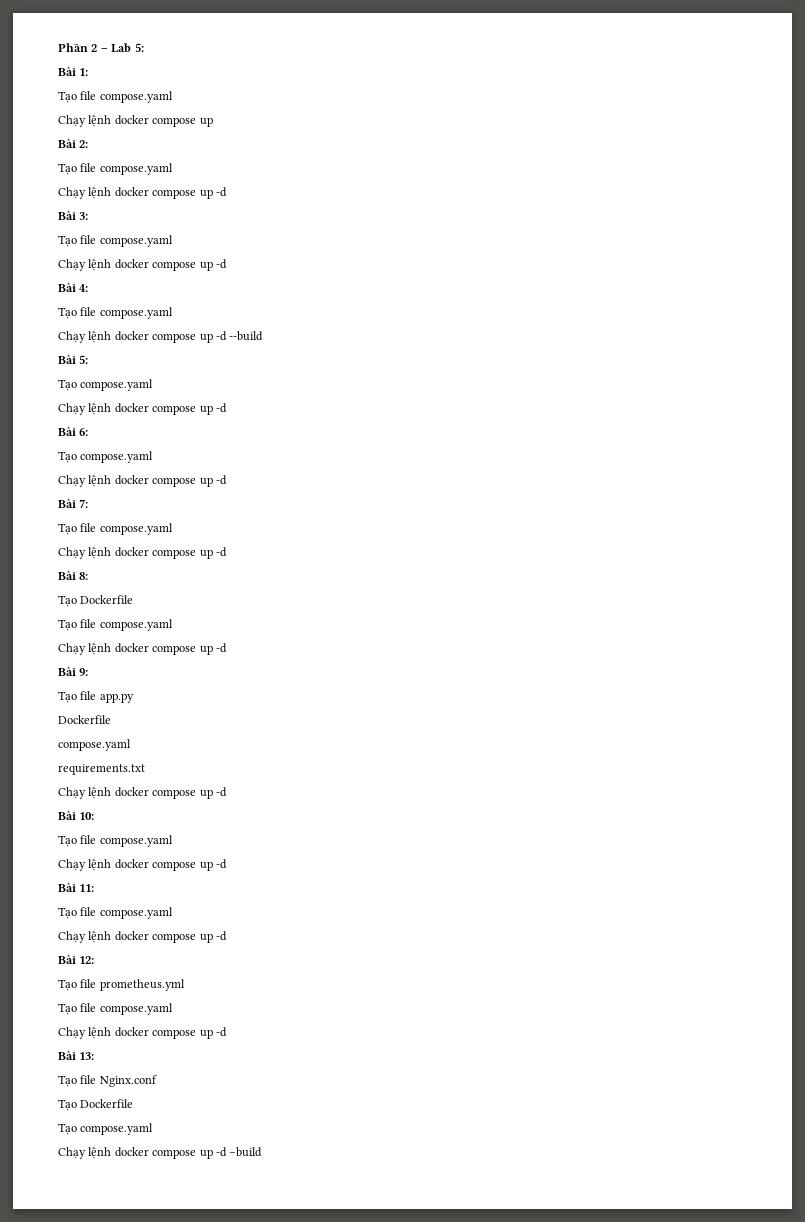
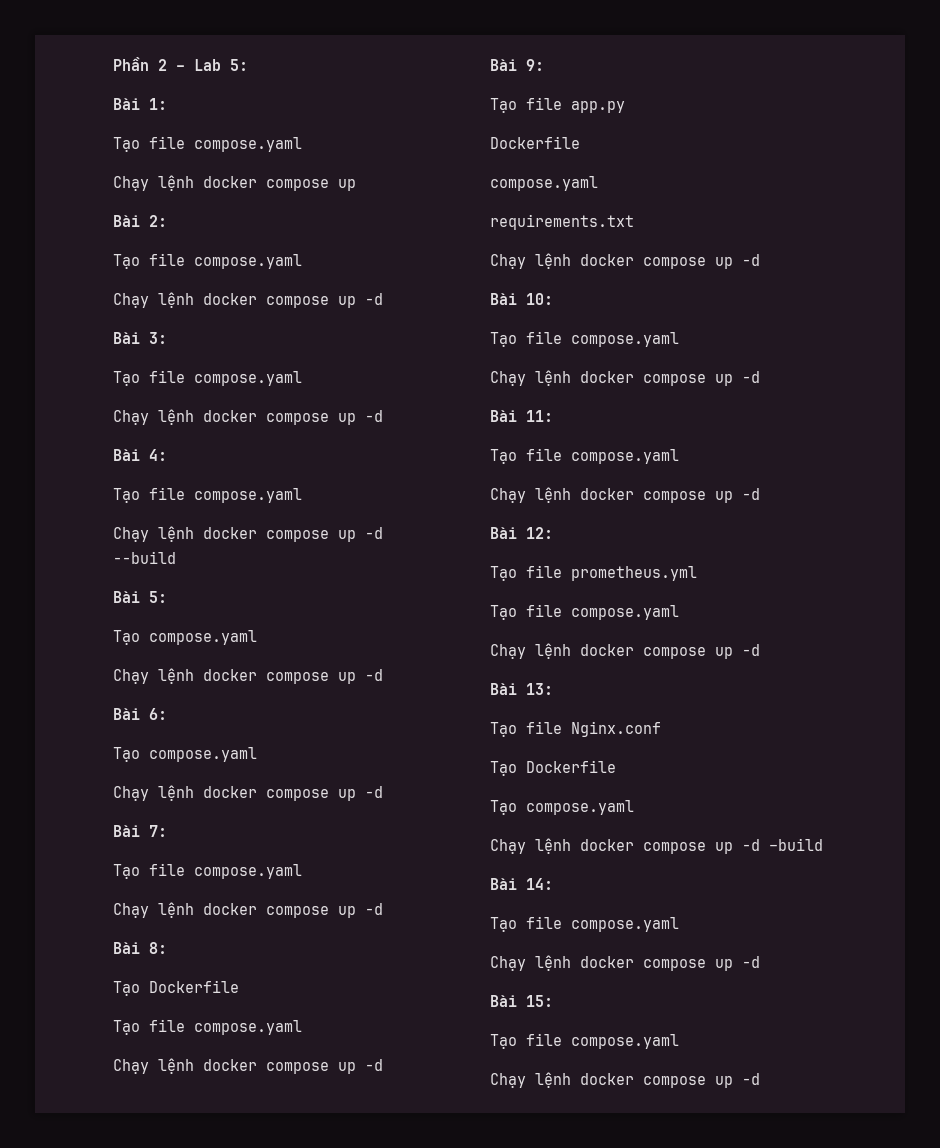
+ Bài 14:
+ Tạo file compose.yaml
+ Chạy lệnh docker compose up -d
+ Bài 15:
+ Tạo file compose.yaml
+ Chạy lệnh docker compose up -d

